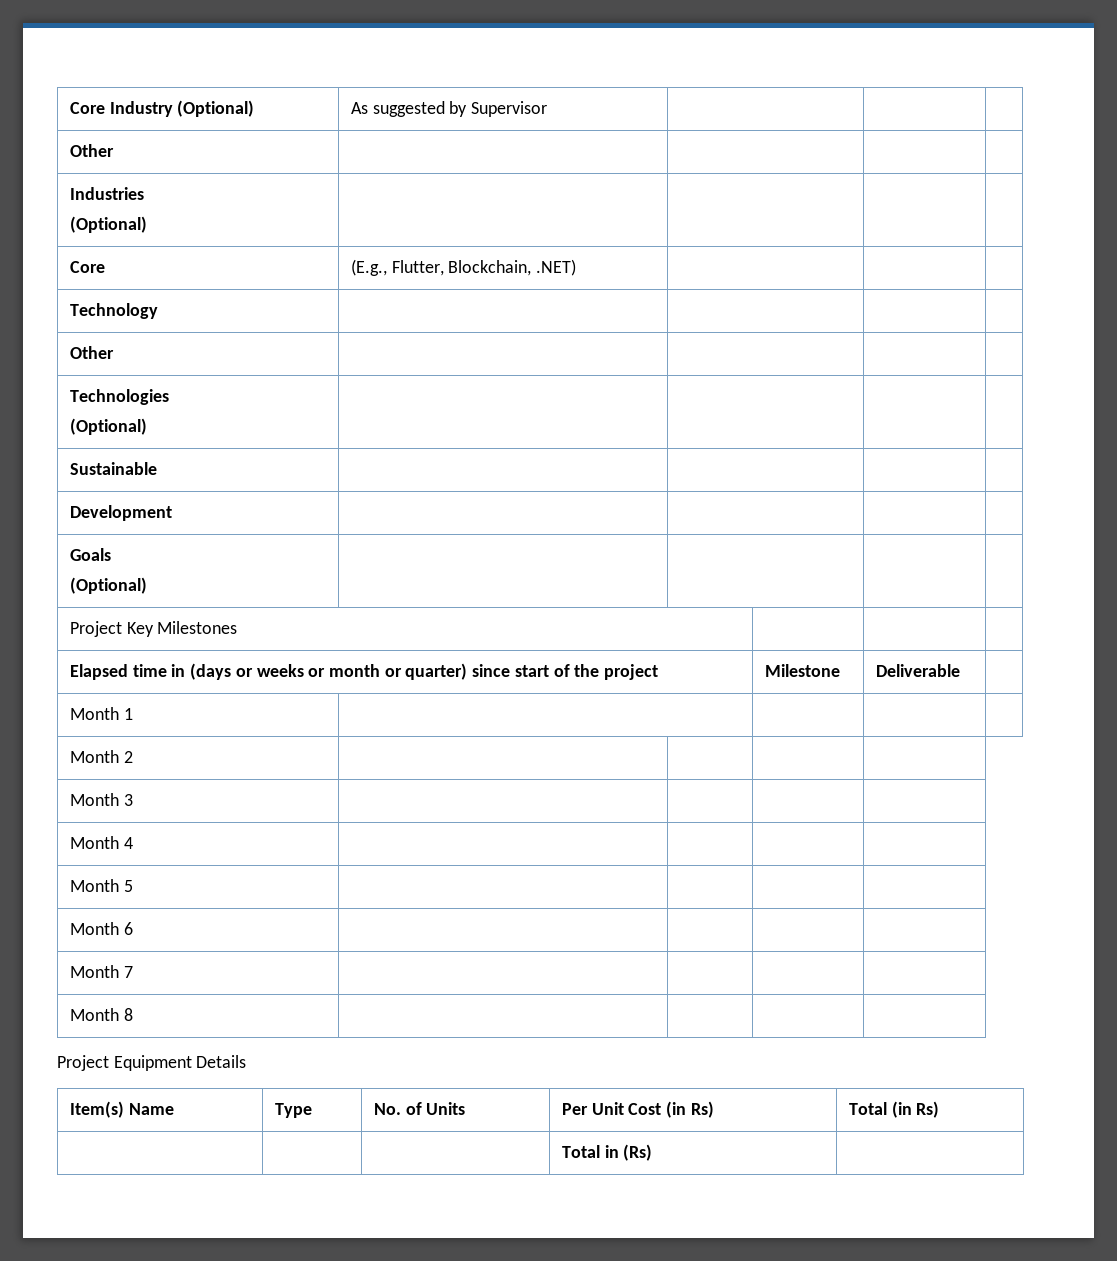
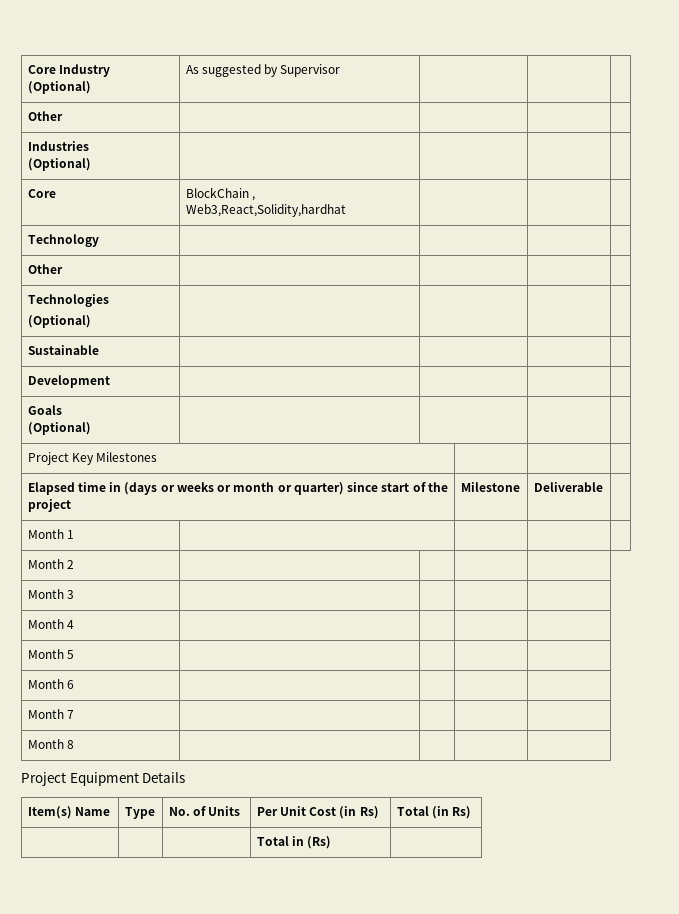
- Core | (E.g., Flutter, Blockchain, .NET) | | |
+ Core | BlockChain , Web3,React,Solidity,hardhat | | |

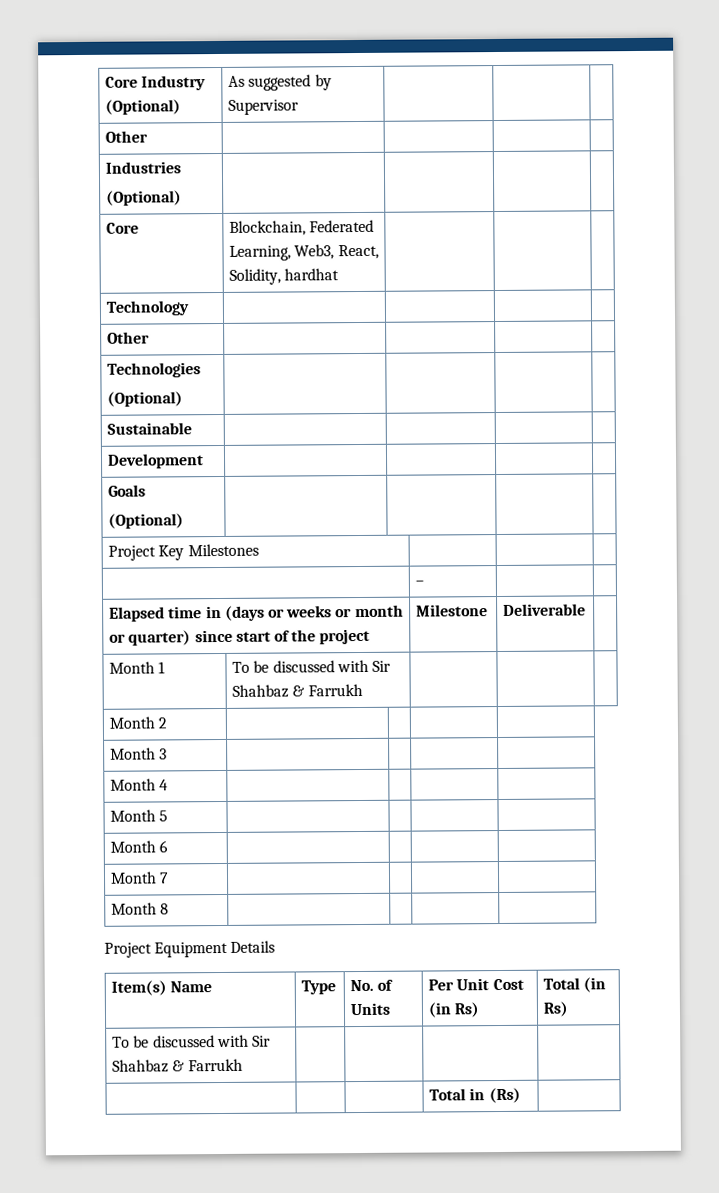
- Core | BlockChain , Web3,React,Solidity,hardhat | | |
+ Core | Blockchain, Federated Learning, Web3, React, Solidity, hardhat | | |
+ | – | |
- Month 1 | | | |
+ Month 1 | To be discussed with Sir Shahbaz & Farrukh | | |
+ To be discussed with Sir Shahbaz & Farrukh | | | |

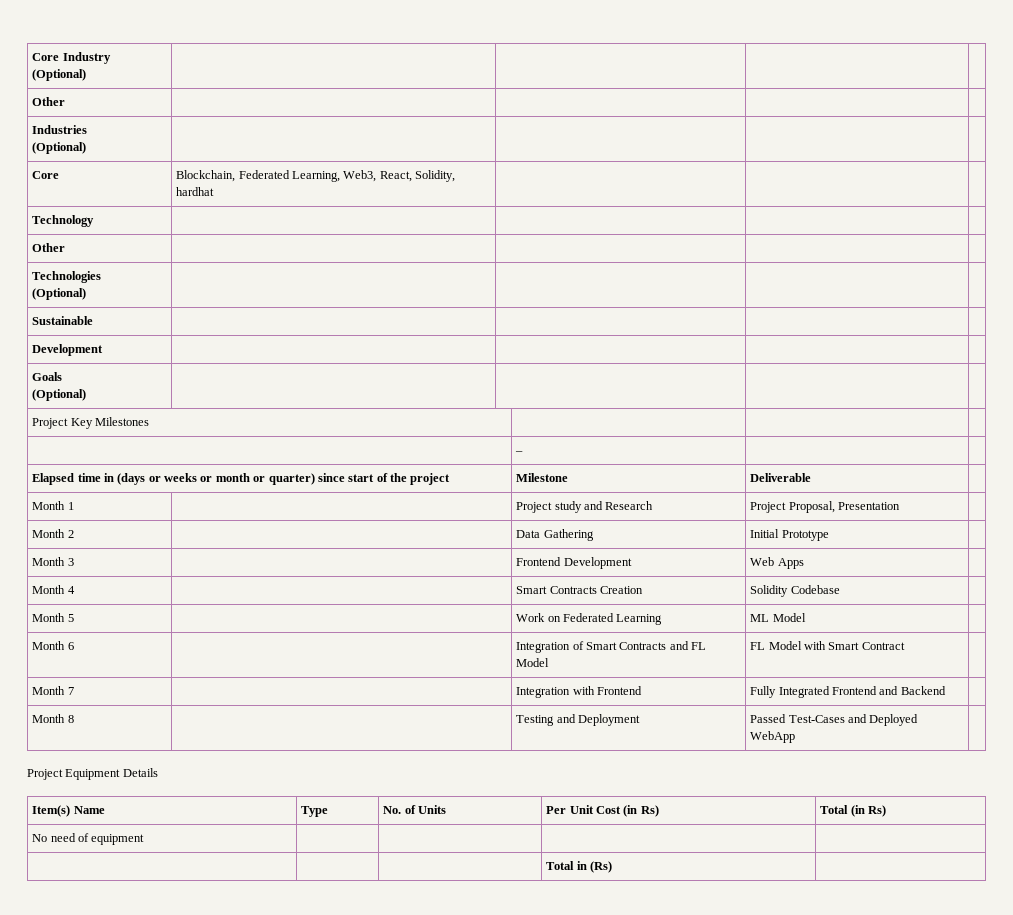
- Core Industry (Optional) | As suggested by Supervisor | | |
+ Core Industry (Optional) | | | |
- Month 1 | To be discussed with Sir Shahbaz & Farrukh | | |
- Month 2 | | | |
- Month 3 | | | |
- Month 4 | | | |
- Month 5 | | | |
- Month 6 | | | |
- Month 7 | | | |
- Month 8 | | | |
+ Month 1 | | Project study and Research | Project Proposal, Presentation |
+ Month 2 | | Data Gathering | Initial Prototype |
+ Month 3 | | Frontend Development | Web Apps |
+ Month 4 | | Smart Contracts Creation | Solidity Codebase |
+ Month 5 | | Work on Federated Learning | ML Model |
+ Month 6 | | Integration of Smart Contracts and FL Model | FL Model with Smart Contract |
+ Month 7 | | Integration with Frontend | Fully Integrated Frontend and Backend |
+ Month 8 | | Testing and Deployment | Passed Test-Cases and Deployed WebApp |
- To be discussed with Sir Shahbaz & Farrukh | | | |
+ No need of equipment | | | |

